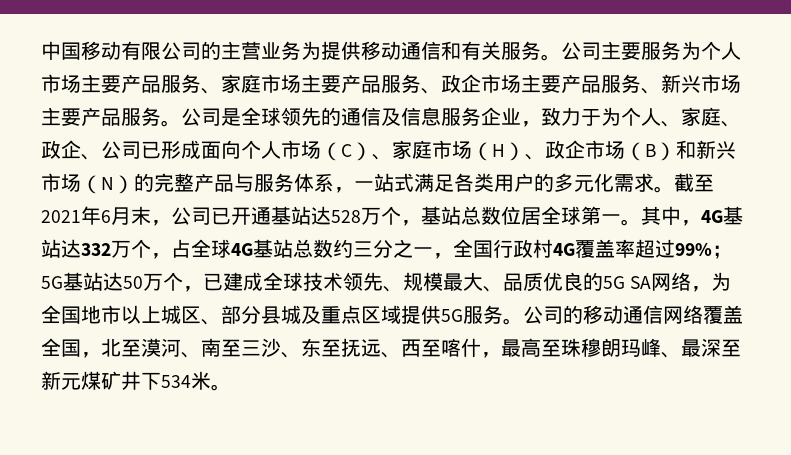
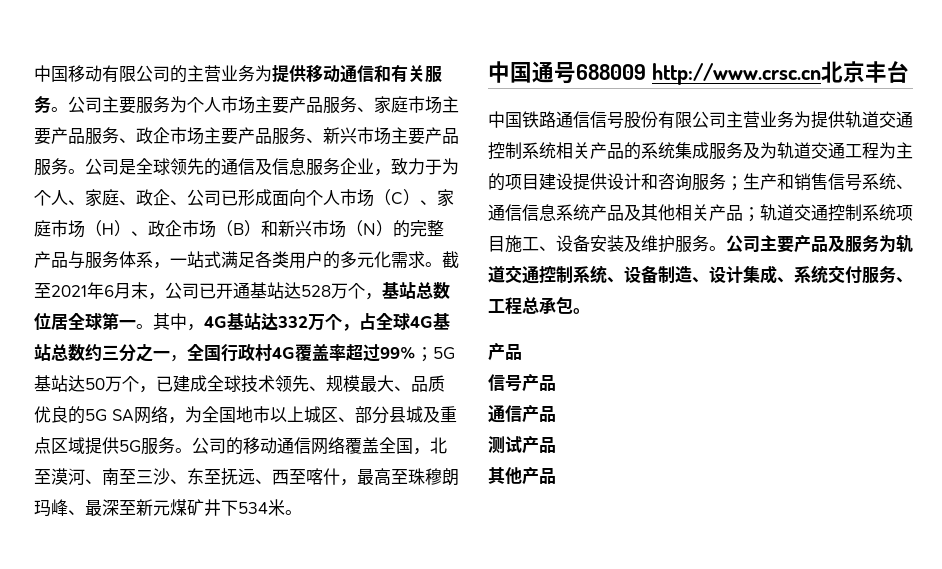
+ 中国通号688009 http://www.crsc.cn北京丰台
+ 中国铁路通信信号股份有限公司主营业务为提供轨道交通控制系统相关产品的系统集成服务及为轨道交通工程为主的项目建设提供设计和咨询服务；生产和销售信号系统、通信信息系统产品及其他相关产品；轨道交通控制系统项目施工、设备安装及维护服务。公司主要产品及服务为轨道交通控制系统、设备制造、设计集成、系统交付服务、工程总承包。
+ 产品
+ 信号产品
+ 通信产品
+ 测试产品
+ 其他产品

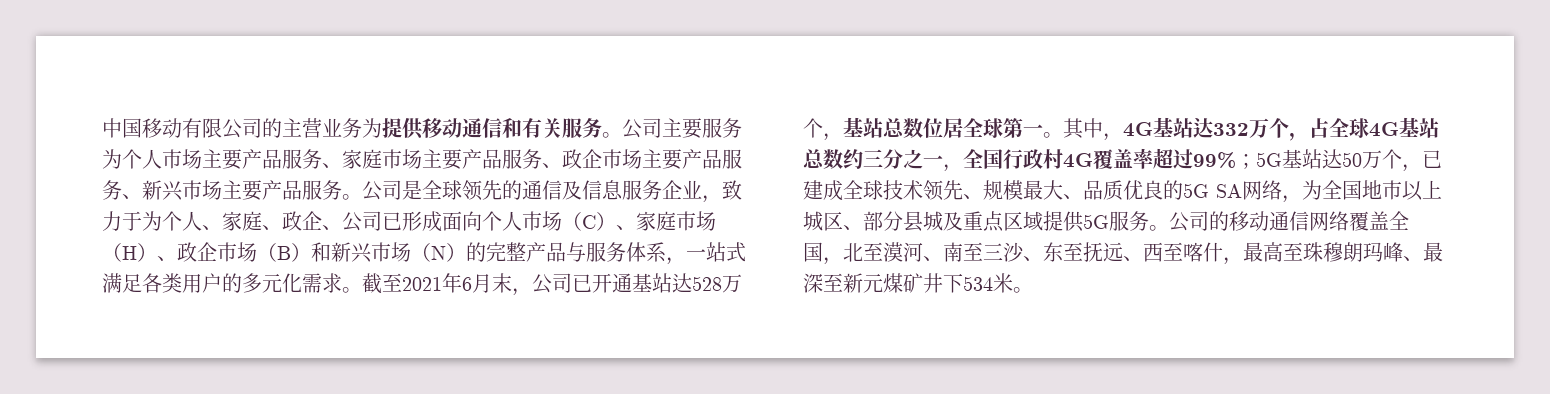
- 中国通号688009 http://www.crsc.cn北京丰台
- 中国铁路通信信号股份有限公司主营业务为提供轨道交通控制系统相关产品的系统集成服务及为轨道交通工程为主的项目建设提供设计和咨询服务；生产和销售信号系统、通信信息系统产品及其他相关产品；轨道交通控制系统项目施工、设备安装及维护服务。公司主要产品及服务为轨道交通控制系统、设备制造、设计集成、系统交付服务、工程总承包。
- 产品
- 信号产品
- 通信产品
- 测试产品
- 其他产品

